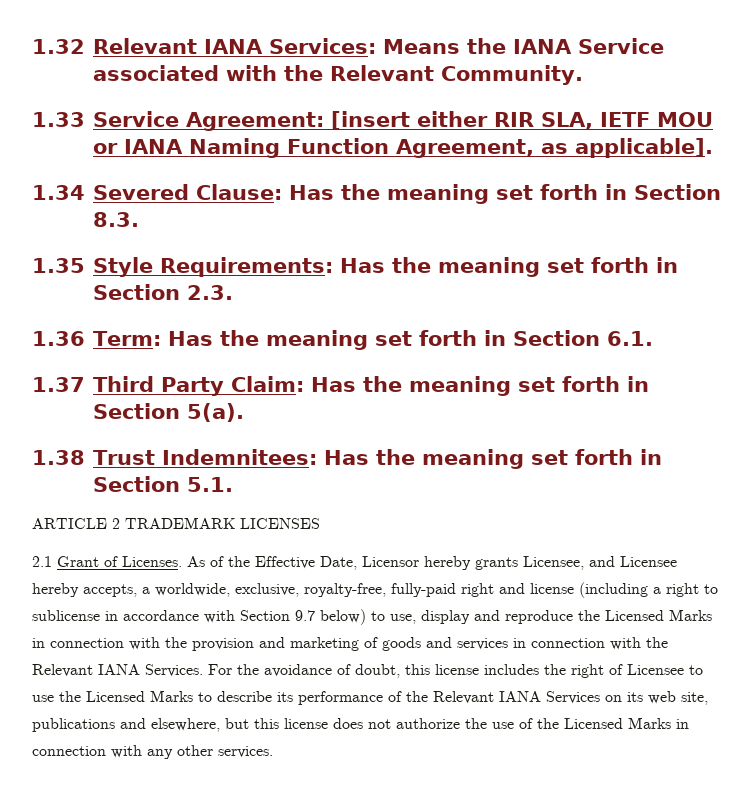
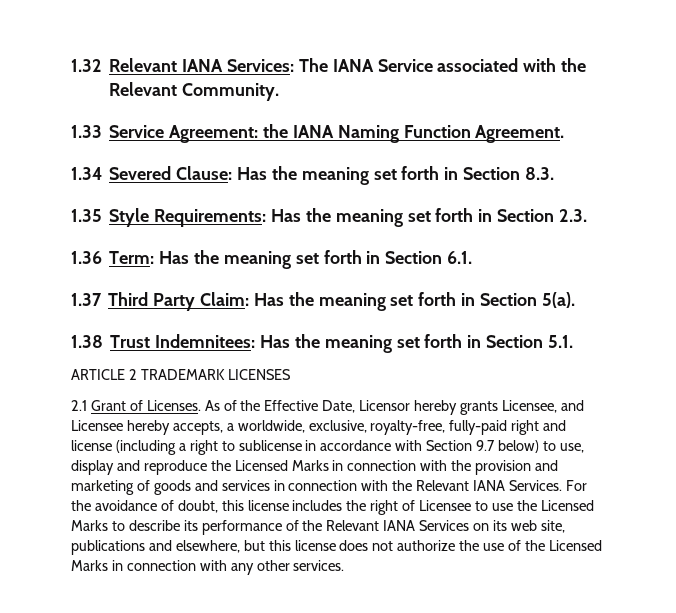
- 1.32 Relevant IANA Services: Means the IANA Service associated with the Relevant Community.
+ 1.32 Relevant IANA Services: The IANA Service associated with the Relevant Community.
- 1.33 Service Agreement: [insert either RIR SLA, IETF MOU or IANA Naming Function Agreement, as applicable].
+ 1.33 Service Agreement: the IANA Naming Function Agreement.

